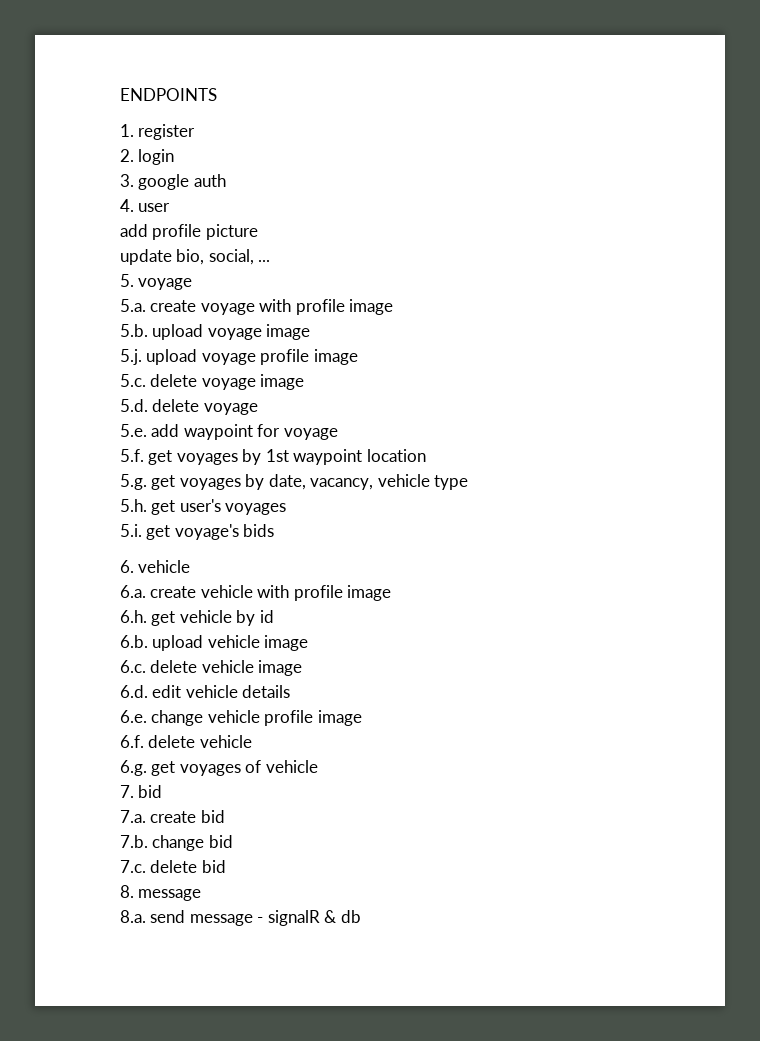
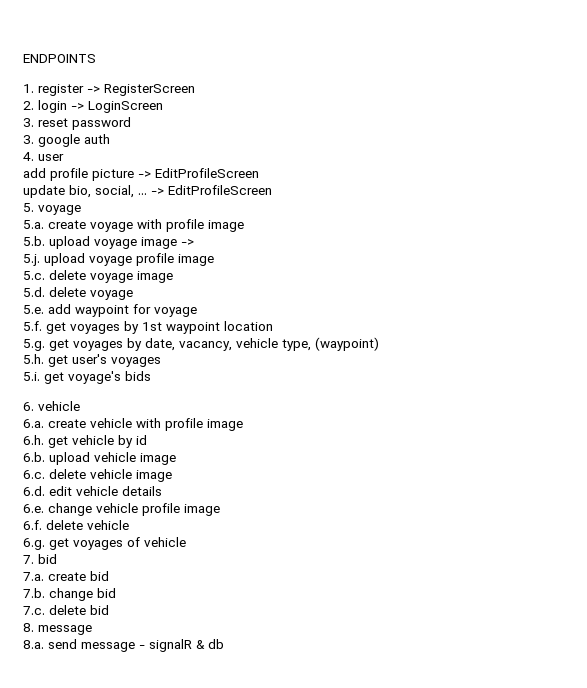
- 1. register
+ 1. register -> RegisterScreen
- 2. login
+ 2. login -> LoginScreen
+ 3. reset password
- add profile picture
+ add profile picture -> EditProfileScreen
- update bio, social, ...
+ update bio, social, ... -> EditProfileScreen
- 5.b. upload voyage image
+ 5.b. upload voyage image ->
- 5.g. get voyages by date, vacancy, vehicle type
+ 5.g. get voyages by date, vacancy, vehicle type, (waypoint)

